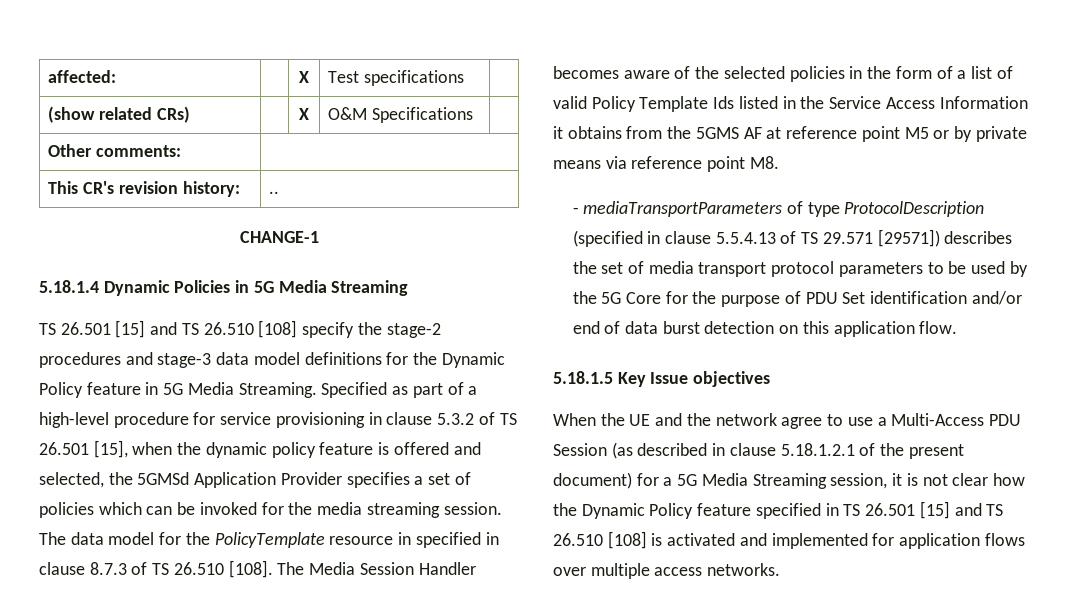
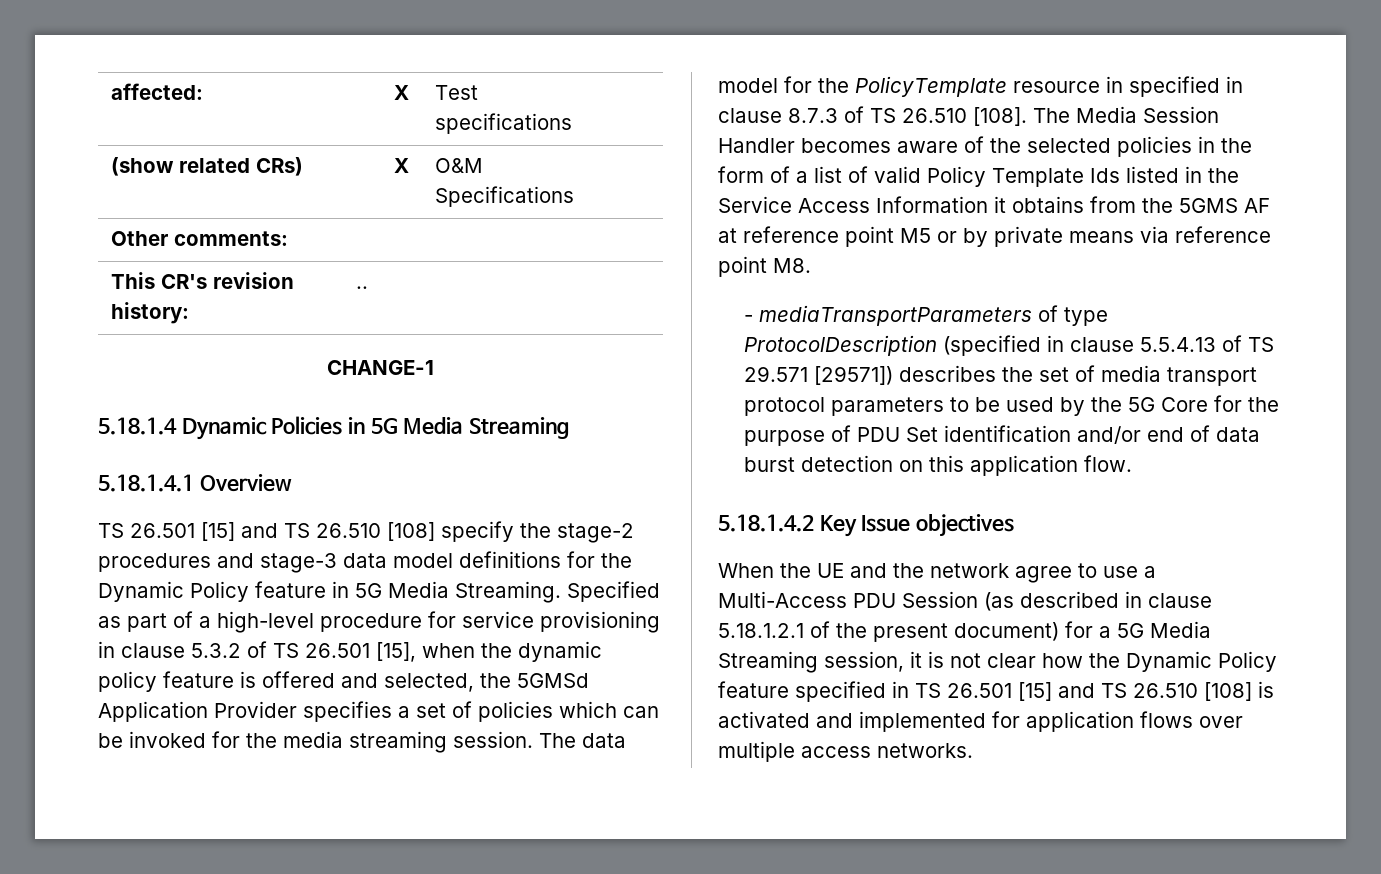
+ 5.18.1.4.1 Overview
- 5.18.1.5 Key Issue objectives
+ 5.18.1.4.2 Key Issue objectives

